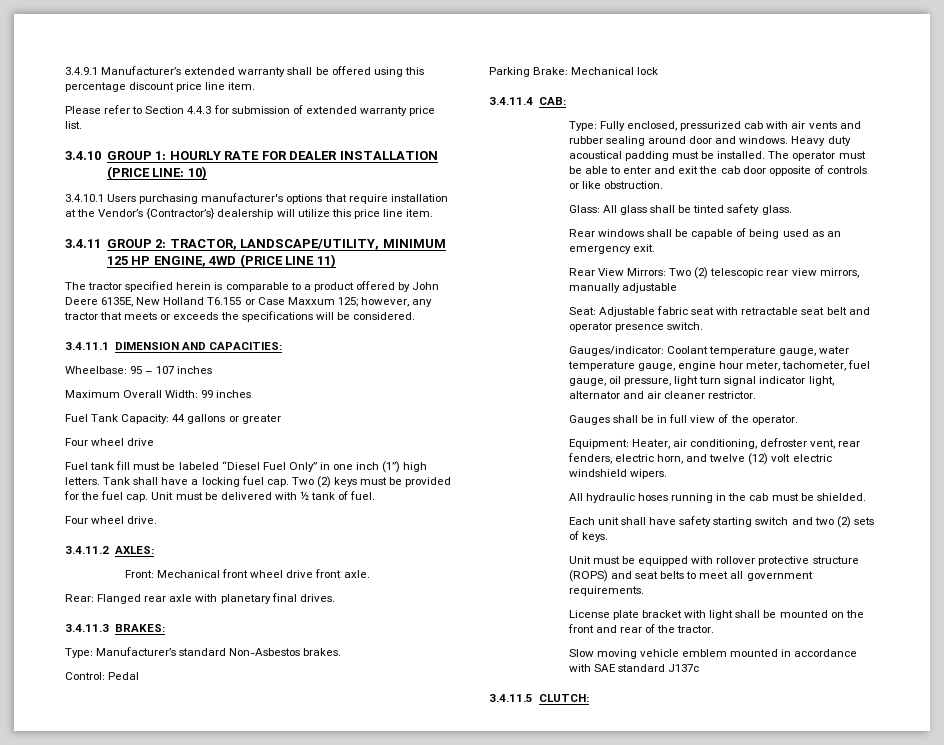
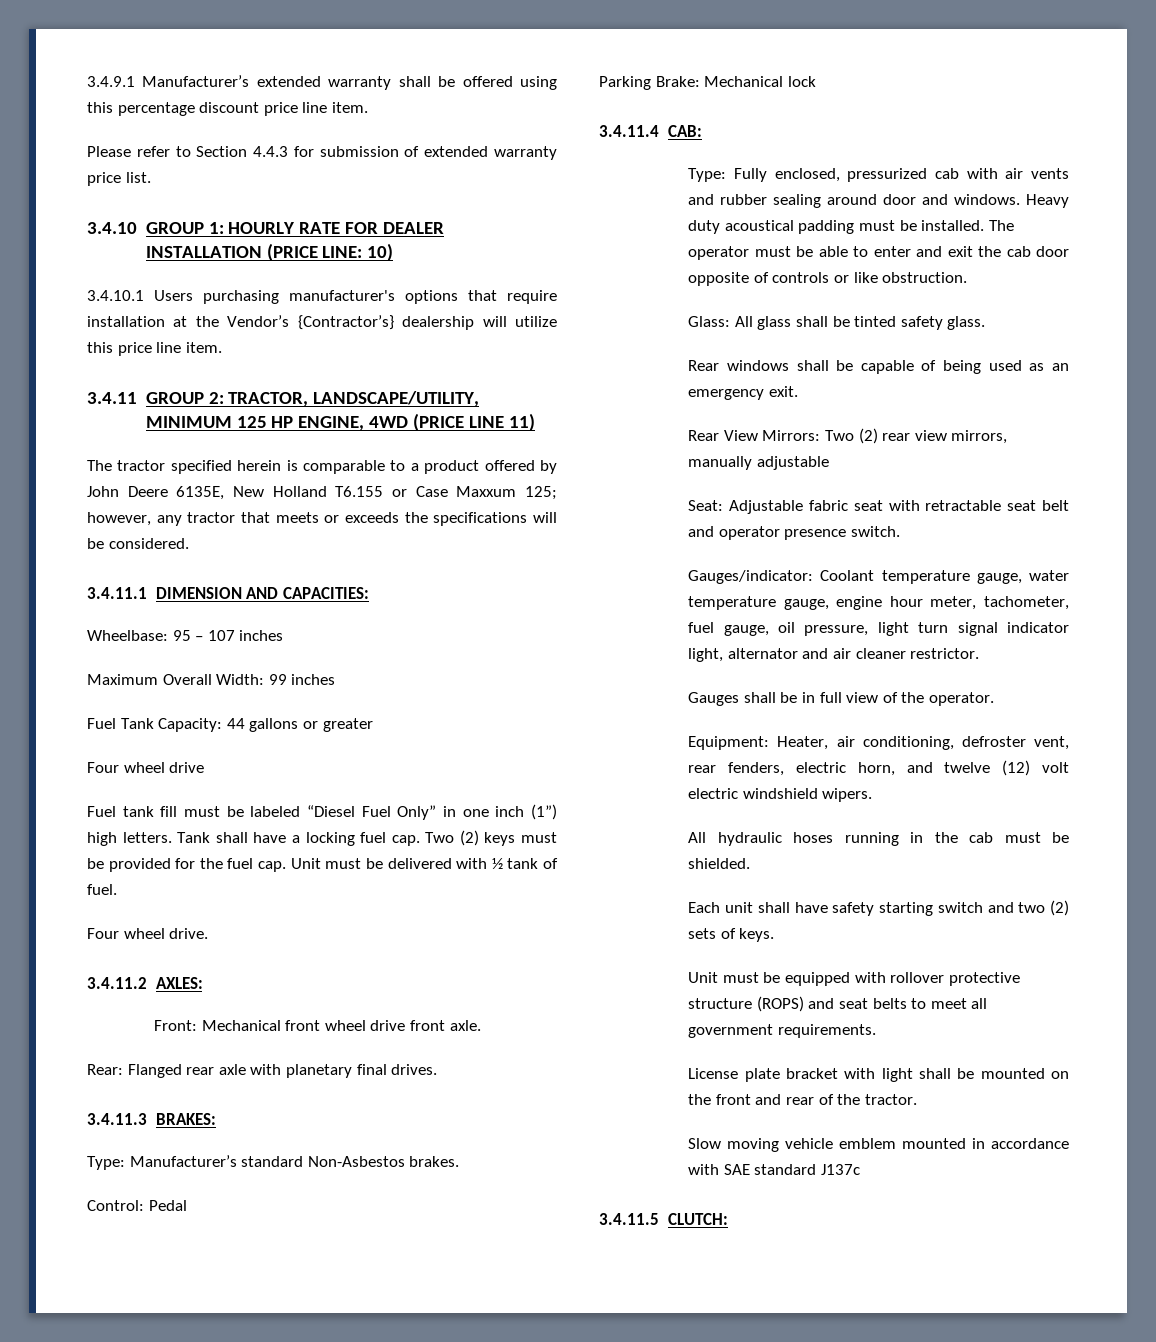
- Rear View Mirrors: Two (2) telescopic rear view mirrors, manually adjustable
+ Rear View Mirrors: Two (2) rear view mirrors, manually adjustable

